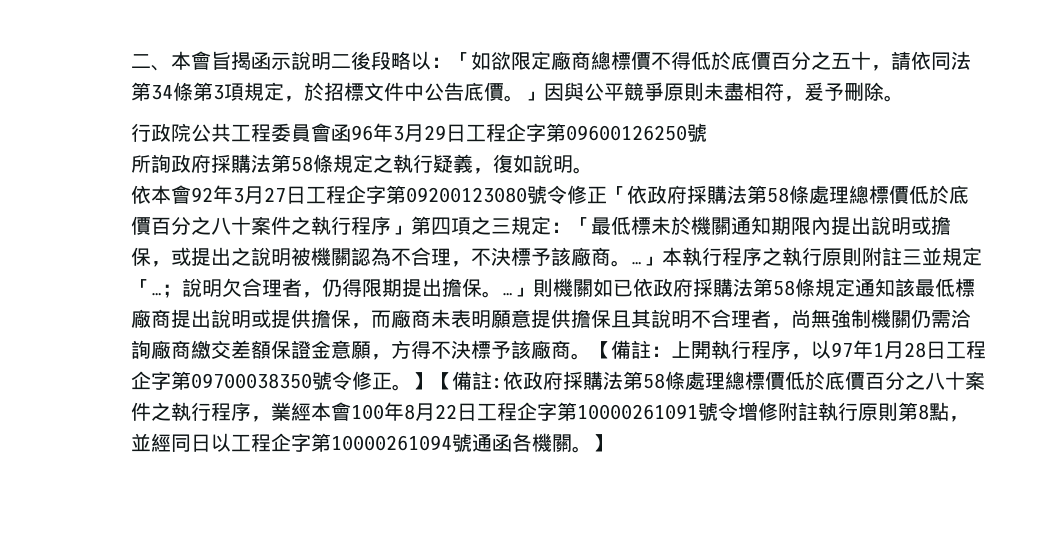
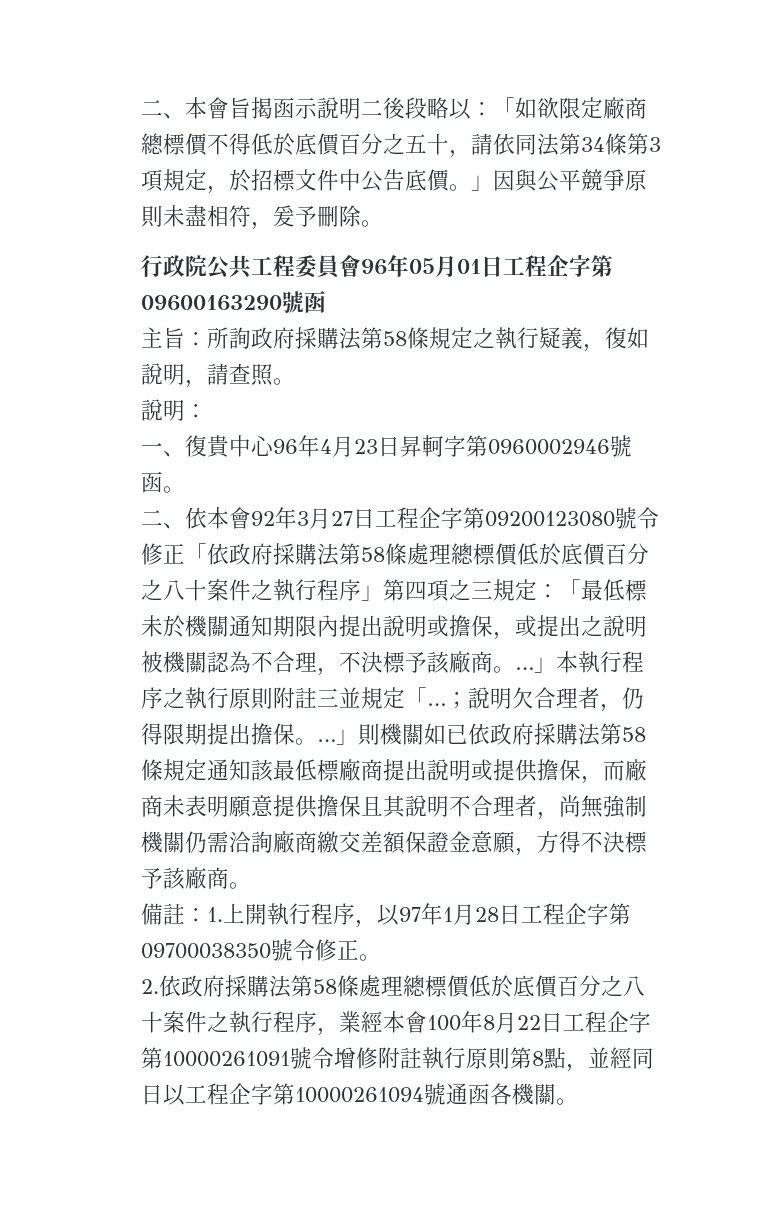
- 行政院公共工程委員會函96年3月29日工程企字第09600126250號
- 所詢政府採購法第58條規定之執行疑義，復如說明。
- 依本會92年3月27日工程企字第09200123080號令修正「依政府採購法第58條處理總標價低於底價百分之八十案件之執行程序」第四項之三規定：
+ 行政院公共工程委員會96年05月01日工程企字第09600163290號函
+ 主旨：所詢政府採購法第58條規定之執行疑義，復如說明，請查照。
+ 說明：
+ 一、復貴中心96年4月23日昇軻字第0960002946號函。
+ 二、依本會92年3月27日工程企字第09200123080號令修正「依政府採購法第58條處理總標價低於底價百分之八十案件之執行程序」第四項之三規定：
- …」則機關如已依政府採購法第58條規定通知該最低標廠商提出說明或提供擔保，而廠商未表明願意提供擔保且其說明不合理者，尚無強制機關仍需洽詢廠商繳交差額保證金意願，方得不決標予該廠商。【備註：上開執行程序，以97年1月28日工程企字第09700038350號令修正。】【備註:依政府採購法第58條處理總標價低於底價百分之八十案件之執行程序，業經本會100年8月22日工程企字第10000261091號令增修附註執行原則第8點，並經同日以工程企字第10000261094號通函各機關。】
+ …」則機關如已依政府採購法第58條規定通知該最低標廠商提出說明或提供擔保，而廠商未表明願意提供擔保且其說明不合理者，尚無強制機關仍需洽詢廠商繳交差額保證金意願，方得不決標予該廠商。
+ 備註：1.上開執行程序，以97年1月28日工程企字第09700038350號令修正。
+ 2.依政府採購法第58條處理總標價低於底價百分之八十案件之執行程序，業經本會100年8月22日工程企字第10000261091號令增修附註執行原則第8點，並經同日以工程企字第10000261094號通函各機關。

